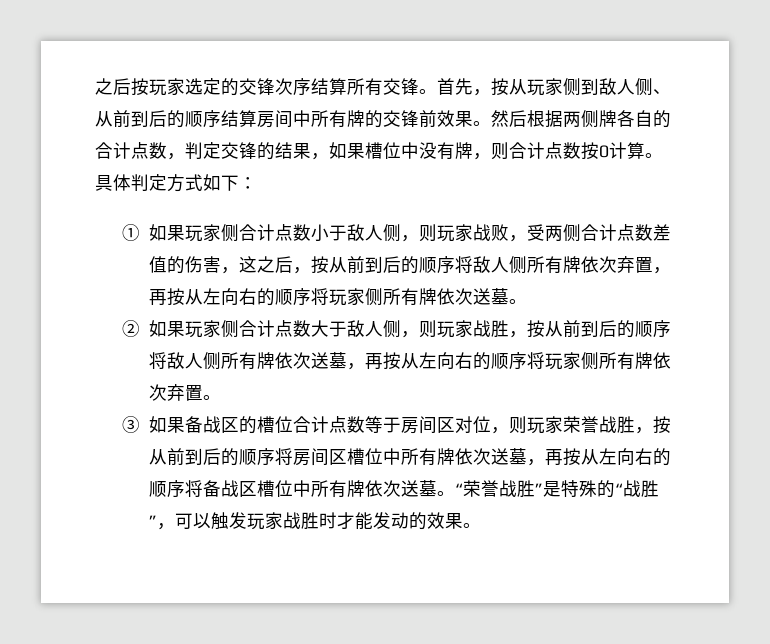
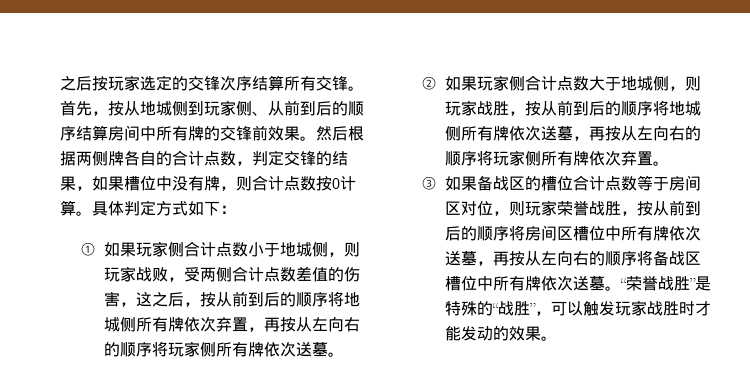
- 首先，按从玩家侧到敌人侧、从前到后的顺序结算房间中所有牌的交锋前效果。
+ 首先，按从地城侧到玩家侧、从前到后的顺序结算房间中所有牌的交锋前效果。
- ①如果玩家侧合计点数小于敌人侧，则玩家战败，受两侧合计点数差值的伤害，这之后，按从前到后的顺序将敌人侧所有牌依次弃置，再按从左向右的顺序将玩家侧所有牌依次送墓。
+ ①如果玩家侧合计点数小于地城侧，则玩家战败，受两侧合计点数差值的伤害，这之后，按从前到后的顺序将地城侧所有牌依次弃置，再按从左向右的顺序将玩家侧所有牌依次送墓。
- ②如果玩家侧合计点数大于敌人侧，则玩家战胜，按从前到后的顺序将敌人侧所有牌依次送墓，再按从左向右的顺序将玩家侧所有牌依次弃置。
+ ②如果玩家侧合计点数大于地城侧，则玩家战胜，按从前到后的顺序将地城侧所有牌依次送墓，再按从左向右的顺序将玩家侧所有牌依次弃置。

